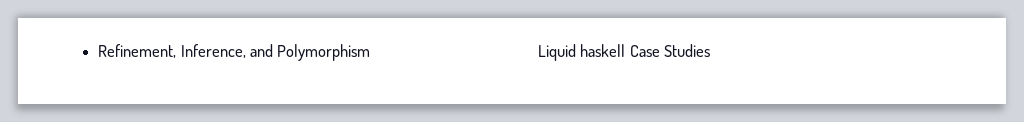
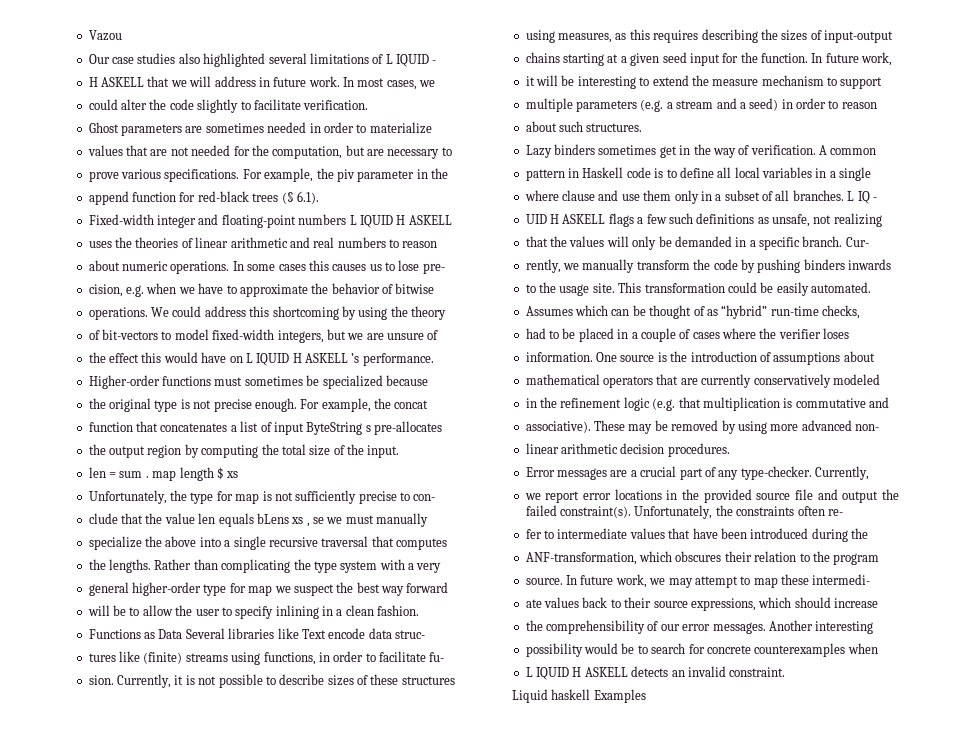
- Refinement, Inference, and Polymorphism
+ Vazou
+ Our case studies also highlighted several limitations of L IQUID -
+ H ASKELL that we will address in future work. In most cases, we
+ could alter the code slightly to facilitate verification.
+ Ghost parameters are sometimes needed in order to materialize
+ values that are not needed for the computation, but are necessary to
+ prove various specifications. For example, the piv parameter in the
+ append function for red-black trees (§ 6.1).
+ Fixed-width integer and floating-point numbers L IQUID H ASKELL
+ uses the theories of linear arithmetic and real numbers to reason
+ about numeric operations. In some cases this causes us to lose pre-
+ cision, e.g. when we have to approximate the behavior of bitwise
+ operations. We could address this shortcoming by using the theory
+ of bit-vectors to model fixed-width integers, but we are unsure of
+ the effect this would have on L IQUID H ASKELL ’s performance.
+ Higher-order functions must sometimes be specialized because
+ the original type is not precise enough. For example, the concat
+ function that concatenates a list of input ByteString s pre-allocates
+ the output region by computing the total size of the input.
+ len = sum . map length $ xs
+ Unfortunately, the type for map is not sufficiently precise to con-
+ clude that the value len equals bLens xs , se we must manually
+ specialize the above into a single recursive traversal that computes
+ the lengths. Rather than complicating the type system with a very
+ general higher-order type for map we suspect the best way forward
+ will be to allow the user to specify inlining in a clean fashion.
+ Functions as Data Several libraries like Text encode data struc-
+ tures like (finite) streams using functions, in order to facilitate fu-
+ sion. Currently, it is not possible to describe sizes of these structures
+ using measures, as this requires describing the sizes of input-output
+ chains starting at a given seed input for the function. In future work,
+ it will be interesting to extend the measure mechanism to support
+ multiple parameters (e.g. a stream and a seed) in order to reason
+ about such structures.
+ Lazy binders sometimes get in the way of verification. A common
+ pattern in Haskell code is to define all local variables in a single
+ where clause and use them only in a subset of all branches. L IQ -
+ UID H ASKELL flags a few such definitions as unsafe, not realizing
+ that the values will only be demanded in a specific branch. Cur-
+ rently, we manually transform the code by pushing binders inwards
+ to the usage site. This transformation could be easily automated.
+ Assumes which can be thought of as “hybrid” run-time checks,
+ had to be placed in a couple of cases where the verifier loses
+ information. One source is the introduction of assumptions about
+ mathematical operators that are currently conservatively modeled
+ in the refinement logic (e.g. that multiplication is commutative and
+ associative). These may be removed by using more advanced non-
+ linear arithmetic decision procedures.
+ Error messages are a crucial part of any type-checker. Currently,
+ we report error locations in the provided source file and output the failed constraint(s). Unfortunately, the constraints often re-
+ fer to intermediate values that have been introduced during the
+ ANF-transformation, which obscures their relation to the program
+ source. In future work, we may attempt to map these intermedi-
+ ate values back to their source expressions, which should increase
+ the comprehensibility of our error messages. Another interesting
+ possibility would be to search for concrete counterexamples when
+ L IQUID H ASKELL detects an invalid constraint.
- Liquid haskell Case Studies
+ Liquid haskell Examples

